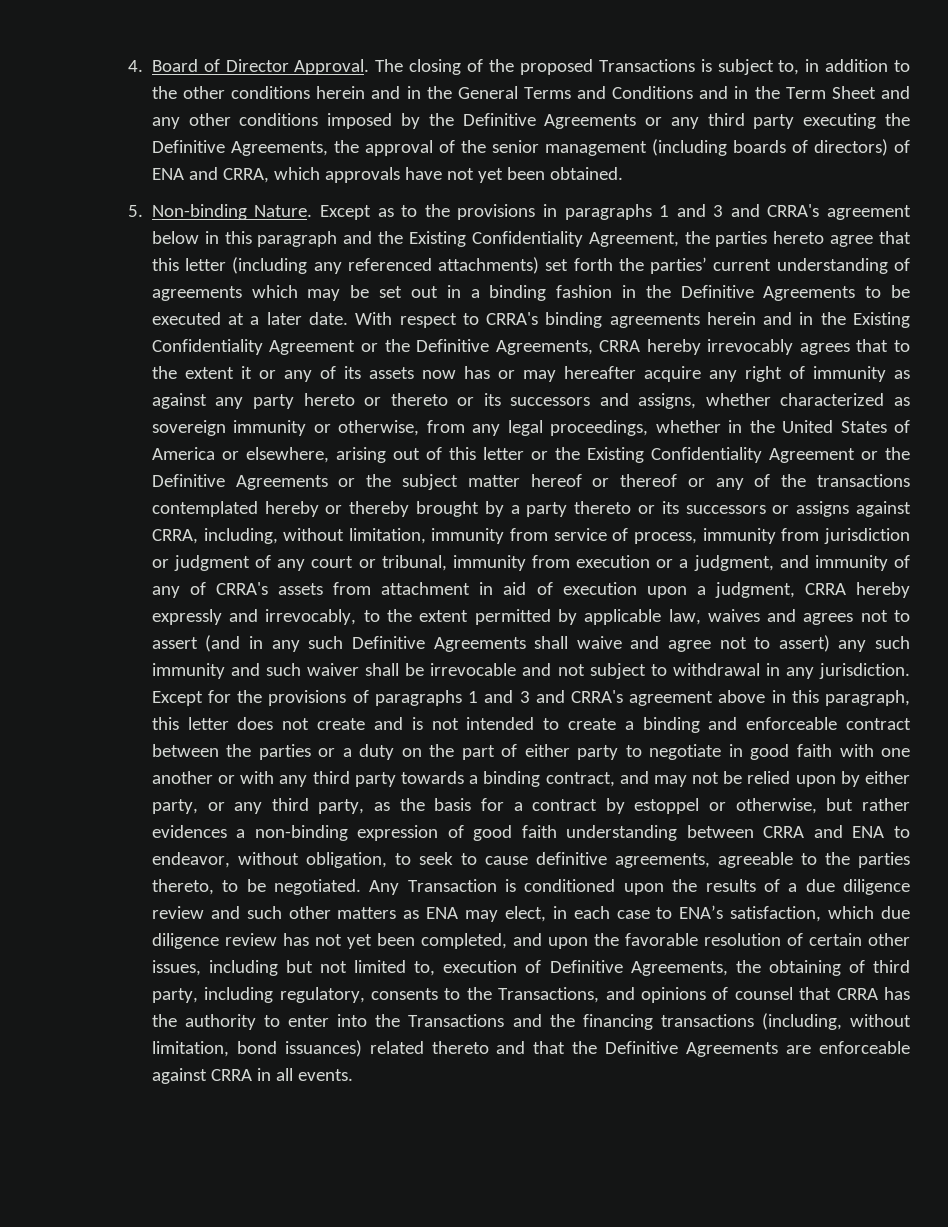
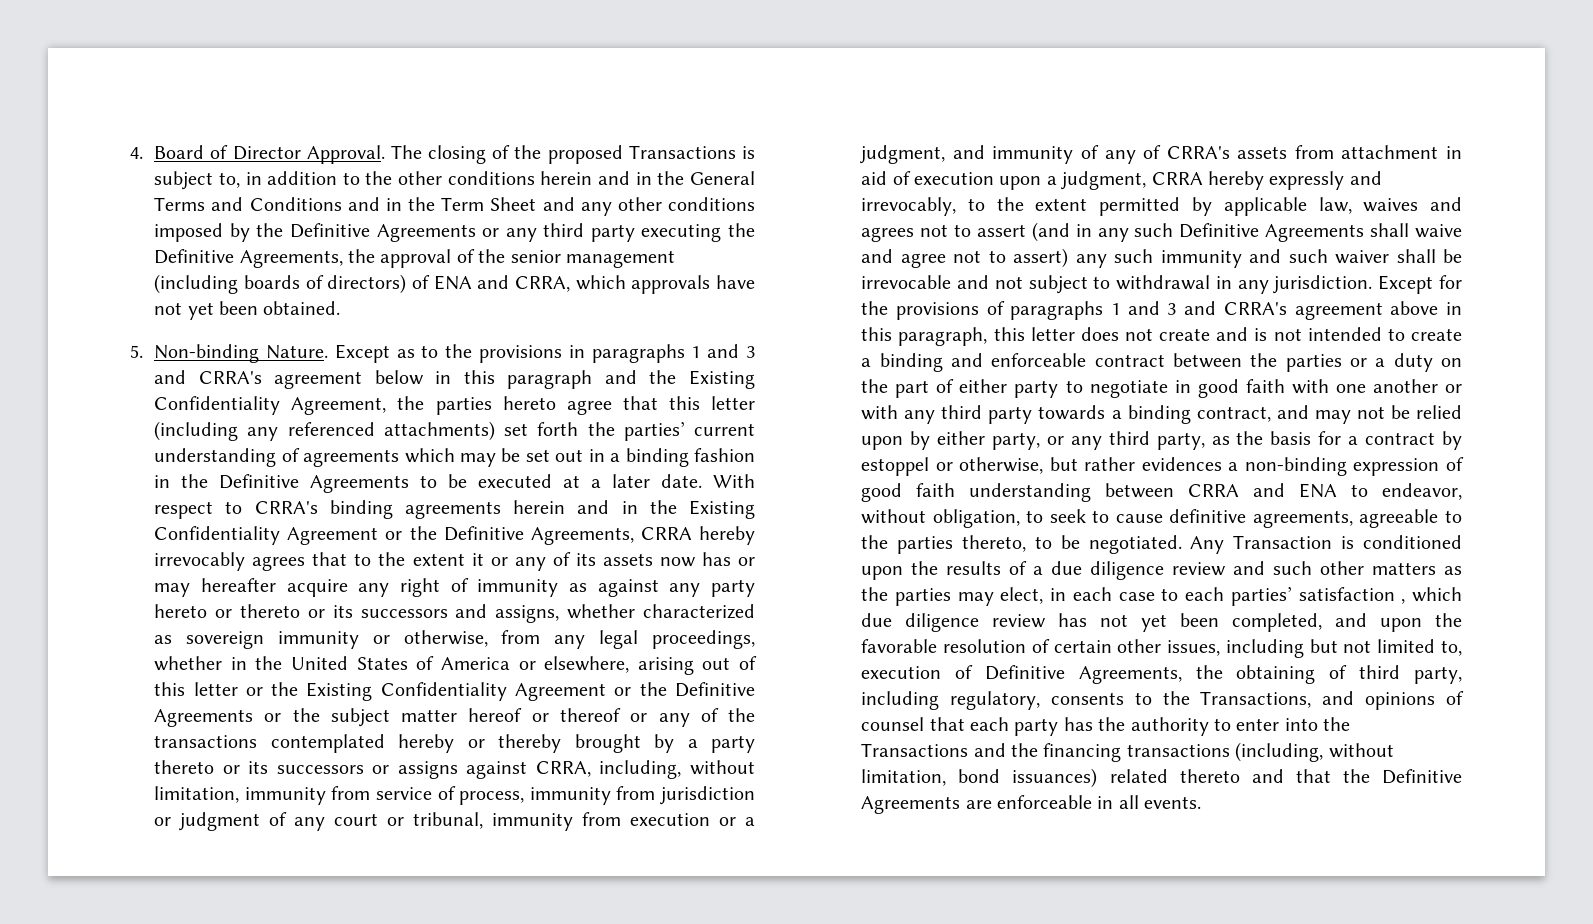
- Any Transaction is conditioned upon the results of a due diligence review and such other matters as ENA may elect, in each case to ENA’s satisfaction, which due diligence review has not yet been completed, and upon the favorable resolution of certain other issues, including but not limited to, execution of Definitive Agreements, the obtaining of third party, including regulatory, consents to the Transactions, and opinions of counsel that CRRA has the authority to enter into the Transactions and the financing transactions (including, without limitation, bond issuances) related thereto and that the Definitive Agreements are enforceable against CRRA in all events.
+ Any Transaction is conditioned upon the results of a due diligence review and such other matters as the parties may elect, in each case to each parties’ satisfaction , which due diligence review has not yet been completed, and upon the favorable resolution of certain other issues, including but not limited to, execution of Definitive Agreements, the obtaining of third party, including regulatory, consents to the Transactions, and opinions of counsel that each party has the authority to enter into the Transactions and the financing transactions (including, without limitation, bond issuances) related thereto and that the Definitive Agreements are enforceable in all events.

